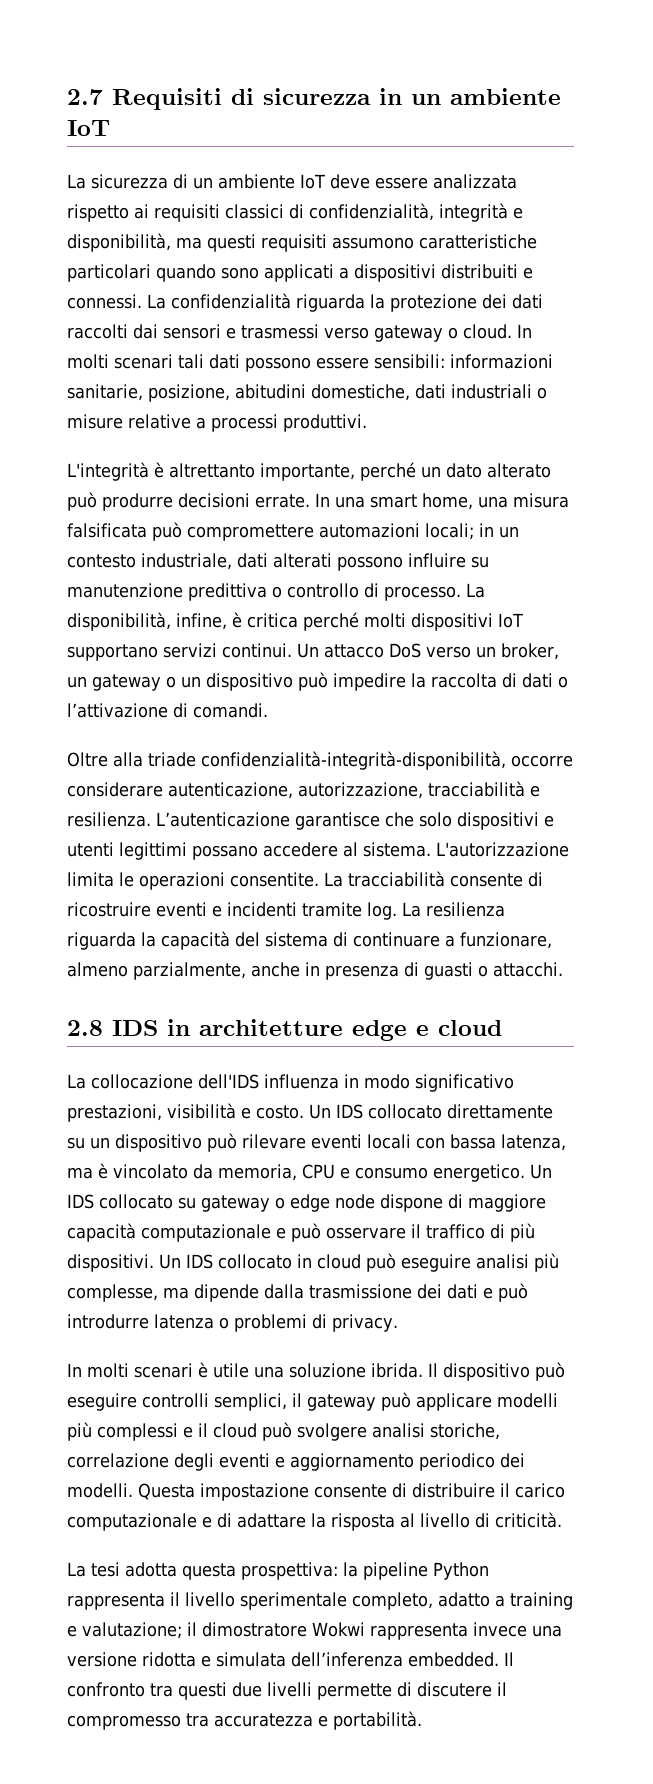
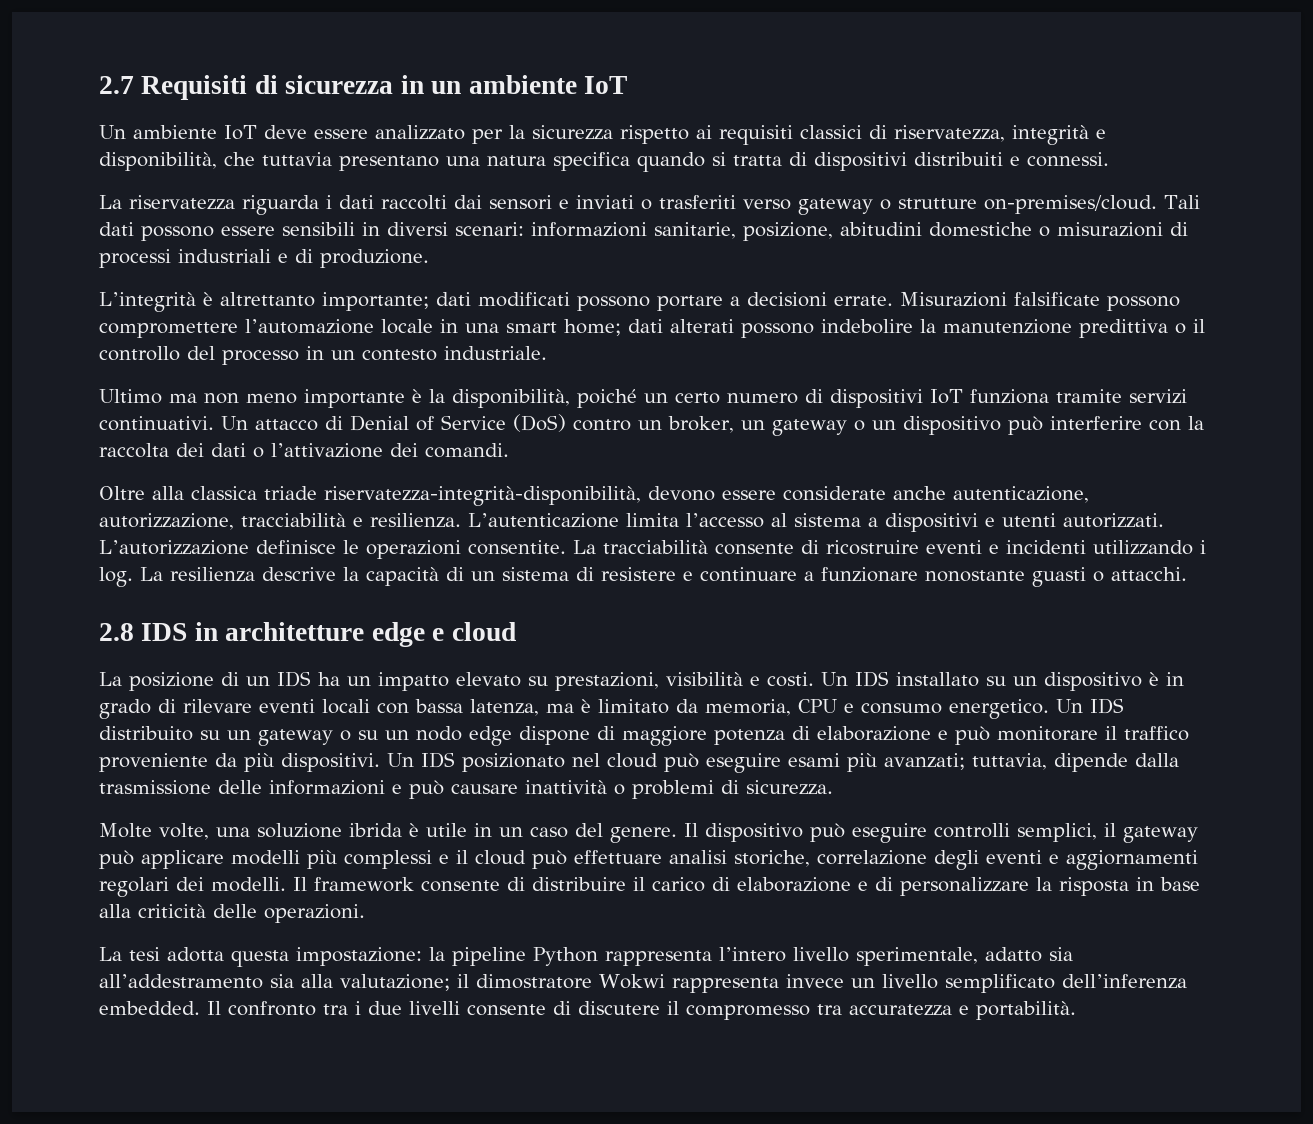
- La sicurezza di un ambiente IoT deve essere analizzata rispetto ai requisiti classici di confidenzialità, integrità e disponibilità, ma questi requisiti assumono caratteristiche particolari quando sono applicati a dispositivi distribuiti e connessi. La confidenzialità riguarda la protezione dei dati raccolti dai sensori e trasmessi verso gateway o cloud. In molti scenari tali dati possono essere sensibili: informazioni sanitarie, posizione, abitudini domestiche, dati industriali o misure relative a processi produttivi.
- L'integrità è altrettanto importante, perché un dato alterato può produrre decisioni errate. In una smart home, una misura falsificata può compromettere automazioni locali; in un contesto industriale, dati alterati possono influire su manutenzione predittiva o controllo di processo. La disponibilità, infine, è critica perché molti dispositivi IoT supportano servizi continui. Un attacco DoS verso un broker, un gateway o un dispositivo può impedire la raccolta di dati o l’attivazione di comandi.
+ Un ambiente IoT deve essere analizzato per la sicurezza rispetto ai requisiti classici di riservatezza, integrità e disponibilità, che tuttavia presentano una natura specifica quando si tratta di dispositivi distribuiti e connessi.
+ La riservatezza riguarda i dati raccolti dai sensori e inviati o trasferiti verso gateway o strutture on-premises/cloud. Tali dati possono essere sensibili in diversi scenari: informazioni sanitarie, posizione, abitudini domestiche o misurazioni di processi industriali e di produzione.
+ L’integrità è altrettanto importante; dati modificati possono portare a decisioni errate. Misurazioni falsificate possono compromettere l’automazione locale in una smart home; dati alterati possono indebolire la manutenzione predittiva o il controllo del processo in un contesto industriale.
+ Ultimo ma non meno importante è la disponibilità, poiché un certo numero di dispositivi IoT funziona tramite servizi continuativi. Un attacco di Denial of Service (DoS) contro un broker, un gateway o un dispositivo può interferire con la raccolta dei dati o l’attivazione dei comandi.
- Oltre alla triade confidenzialità-integrità-disponibilità, occorre considerare autenticazione, autorizzazione, tracciabilità e resilienza.
+ Oltre alla classica triade riservatezza-integrità-disponibilità, devono essere considerate anche autenticazione, autorizzazione, tracciabilità e resilienza.
- L’autenticazione garantisce che solo dispositivi e utenti legittimi possano accedere al sistema. L'autorizzazione limita le operazioni consentite.
+ L’autenticazione limita l’accesso al sistema a dispositivi e utenti autorizzati. L’autorizzazione definisce le operazioni consentite.
- La tracciabilità consente di ricostruire eventi e incidenti tramite log.
+ La tracciabilità consente di ricostruire eventi e incidenti utilizzando i log.
- La resilienza riguarda la capacità del sistema di continuare a funzionare, almeno parzialmente, anche in presenza di guasti o attacchi.
+ La resilienza descrive la capacità di un sistema di resistere e continuare a funzionare nonostante guasti o attacchi.
- La collocazione dell'IDS influenza in modo significativo prestazioni, visibilità e costo. Un IDS collocato direttamente su un dispositivo può rilevare eventi locali con bassa latenza, ma è vincolato da memoria, CPU e consumo energetico.
+ La posizione di un IDS ha un impatto elevato su prestazioni, visibilità e costi. Un IDS installato su un dispositivo è in grado di rilevare eventi locali con bassa latenza, ma è limitato da memoria, CPU e consumo energetico.
- Un IDS collocato su gateway o edge node dispone di maggiore capacità computazionale e può osservare il traffico di più dispositivi.
+ Un IDS distribuito su un gateway o su un nodo edge dispone di maggiore potenza di elaborazione e può monitorare il traffico proveniente da più dispositivi.
- Un IDS collocato in cloud può eseguire analisi più complesse, ma dipende dalla trasmissione dei dati e può introdurre latenza o problemi di privacy.
- In molti scenari è utile una soluzione ibrida.
+ Un IDS posizionato nel cloud può eseguire esami più avanzati; tuttavia, dipende dalla trasmissione delle informazioni e può causare inattività o problemi di sicurezza.
+ Molte volte, una soluzione ibrida è utile in un caso del genere.
- Il dispositivo può eseguire controlli semplici, il gateway può applicare modelli più complessi e il cloud può svolgere analisi storiche, correlazione degli eventi e aggiornamento periodico dei modelli. Questa impostazione consente di distribuire il carico computazionale e di adattare la risposta al livello di criticità.
+ Il dispositivo può eseguire controlli semplici, il gateway può applicare modelli più complessi e il cloud può effettuare analisi storiche, correlazione degli eventi e aggiornamenti regolari dei modelli. Il framework consente di distribuire il carico di elaborazione e di personalizzare la risposta in base alla criticità delle operazioni.
- La tesi adotta questa prospettiva: la pipeline Python rappresenta il livello sperimentale completo, adatto a training e valutazione; il dimostratore Wokwi rappresenta invece una versione ridotta e simulata dell’inferenza embedded.
+ La tesi adotta questa impostazione: la pipeline Python rappresenta l’intero livello sperimentale, adatto sia all’addestramento sia alla valutazione; il dimostratore Wokwi rappresenta invece un livello semplificato dell’inferenza embedded.
- Il confronto tra questi due livelli permette di discutere il compromesso tra accuratezza e portabilità.
+ Il confronto tra i due livelli consente di discutere il compromesso tra accuratezza e portabilità.

